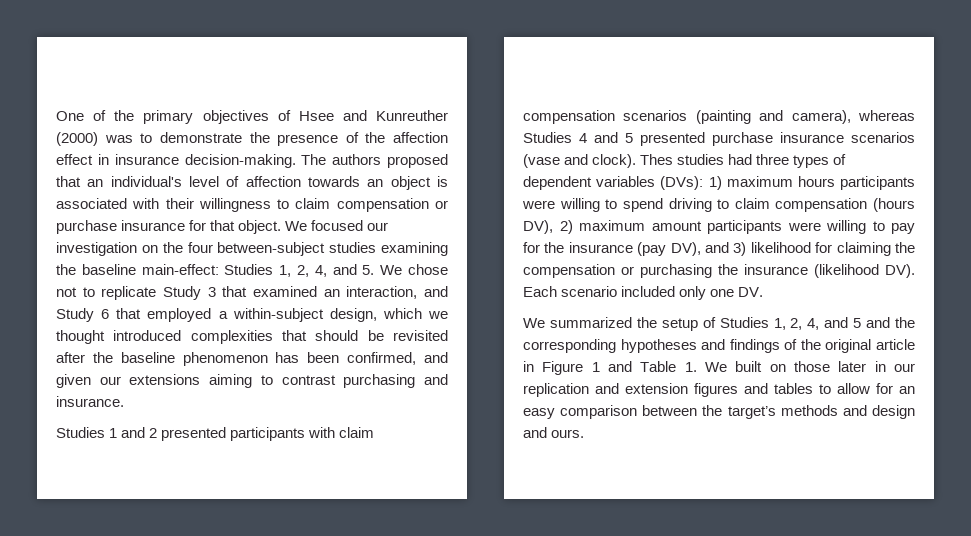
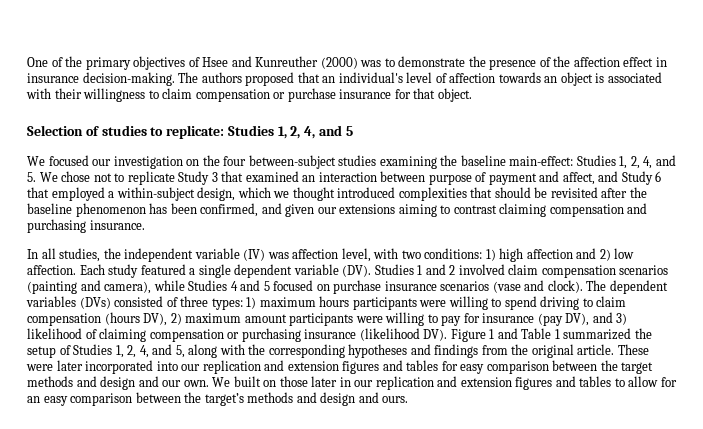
- The authors proposed that an individual's level of affection towards an object is associated with their willingness to claim compensation or purchase insurance for that object. We focused our investigation on the four between-subject studies examining the baseline main-effect:
+ The authors proposed that an individual's level of affection towards an object is associated with their willingness to claim compensation or purchase insurance for that object.
+ Selection of studies to replicate: Studies 1, 2, 4, and 5
+ We focused our investigation on the four between-subject studies examining the baseline main-effect:
- Studies 1, 2, 4, and 5. We chose not to replicate Study 3 that examined an interaction, and Study 6 that employed a within-subject design, which we thought introduced complexities that should be revisited after the baseline phenomenon has been confirmed, and given our extensions aiming to contrast purchasing and insurance.
- Studies 1 and 2 presented participants with claim compensation scenarios (painting and camera), whereas Studies 4 and 5 presented purchase insurance scenarios (vase and clock).
+ Studies 1, 2, 4, and 5. We chose not to replicate Study 3 that examined an interaction between purpose of payment and affect, and Study 6 that employed a within-subject design, which we thought introduced complexities that should be revisited after the baseline phenomenon has been confirmed, and given our extensions aiming to contrast claiming compensation and purchasing insurance.
+ In all studies, the independent variable (IV) was affection level, with two conditions: 1) high affection and 2) low affection. Each study featured a single dependent variable (DV). Studies 1 and 2 involved claim compensation scenarios (painting and camera), while Studies 4 and 5 focused on purchase insurance scenarios (vase and clock).
- Thes studies had three types of dependent variables (DVs):
+ The dependent variables (DVs) consisted of three types:
- 1) maximum hours participants were willing to spend driving to claim compensation (hours DV), 2) maximum amount participants were willing to pay for the insurance (pay DV), and 3) likelihood for claiming the compensation or purchasing the insurance (likelihood DV). Each scenario included only one DV.
- We summarized the setup of Studies 1, 2, 4, and 5 and the corresponding hypotheses and findings of the original article in Figure 1 and Table 1. We built on those later in our replication and extension figures and tables to allow for an easy comparison between the target’s methods and design and ours.
+ 1) maximum hours participants were willing to spend driving to claim compensation (hours DV), 2) maximum amount participants were willing to pay for insurance (pay DV), and 3) likelihood of claiming compensation or purchasing insurance (likelihood DV). Figure 1 and Table 1 summarized the setup of Studies 1, 2, 4, and 5, along with the corresponding hypotheses and findings from the original article. These were later incorporated into our replication and extension figures and tables for easy comparison between the target methods and design and our own. We built on those later in our replication and extension figures and tables to allow for an easy comparison between the target’s methods and design and ours.

